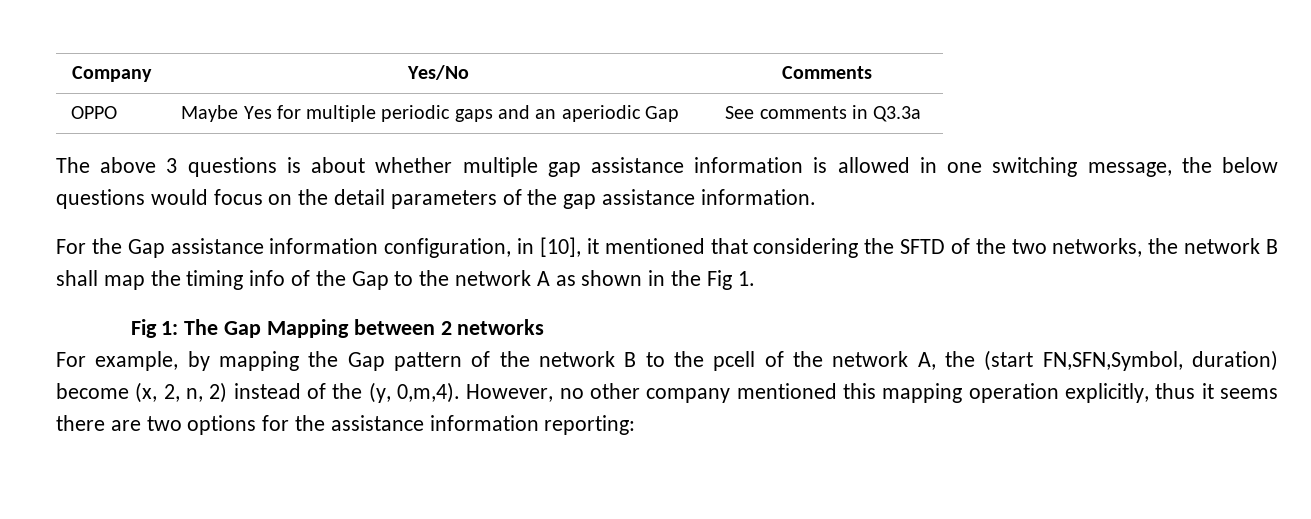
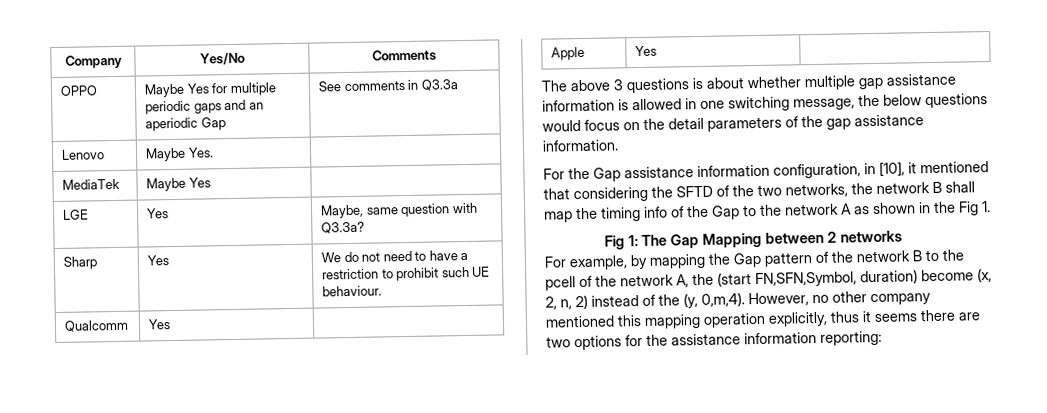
+ Lenovo | Maybe Yes. |
+ MediaTek | Maybe Yes |
+ LGE | Yes | Maybe, same question with Q3.3a?
+ Sharp | Yes | We do not need to have a restriction to prohibit such UE behaviour.
+ Qualcomm | Yes |
+ Apple | Yes |

